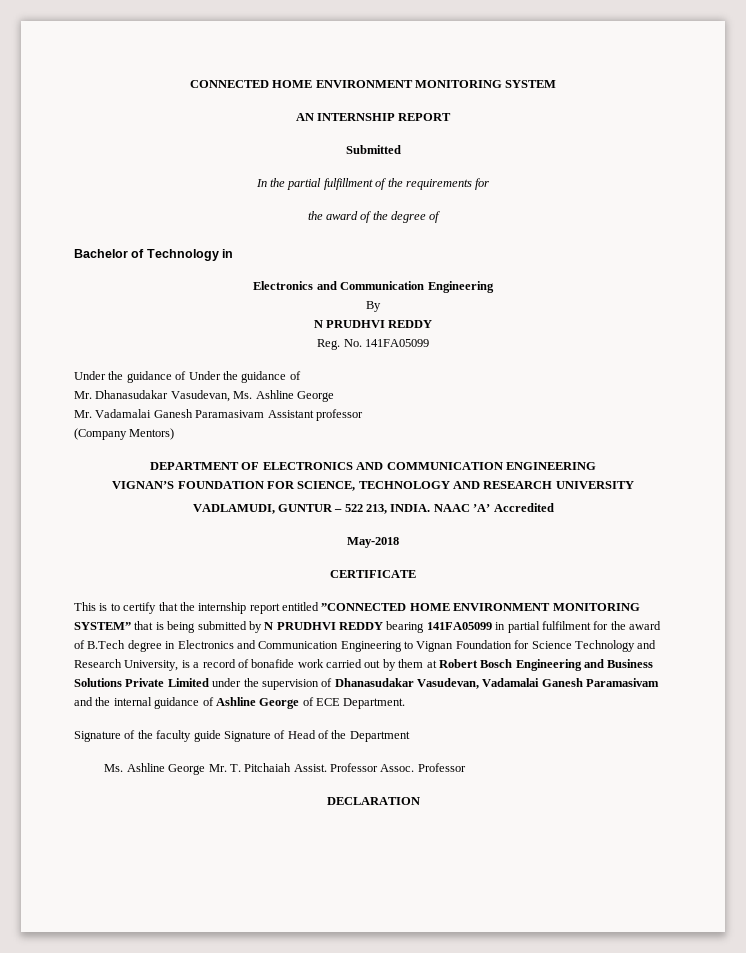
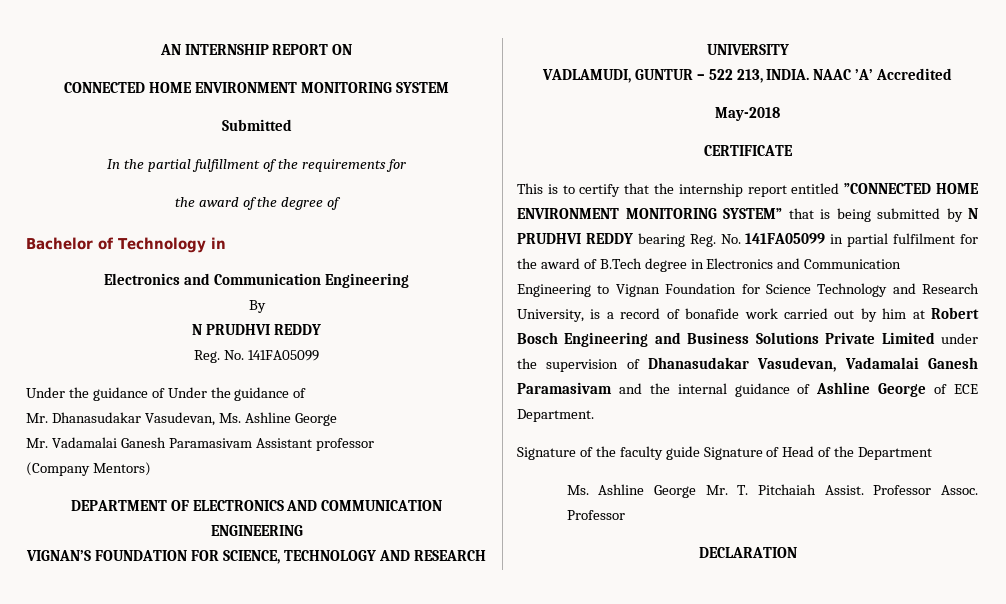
+ AN INTERNSHIP REPORT ON
- AN INTERNSHIP REPORT
- This is to certify that the internship report entitled ”CONNECTED HOME ENVIRONMENT MONITORING SYSTEM” that is being submitted by N PRUDHVI REDDY bearing 141FA05099 in partial fulfilment for the award of B.Tech degree in Electronics and Communication Engineering to Vignan Foundation for Science Technology and Research University, is a record of bonafide work carried out by them at Robert Bosch Engineering and Business Solutions Private Limited under the supervision of Dhanasudakar Vasudevan, Vadamalai Ganesh Paramasivam and the internal guidance of Ashline George of ECE Department.
+ This is to certify that the internship report entitled ”CONNECTED HOME ENVIRONMENT MONITORING SYSTEM” that is being submitted by N PRUDHVI REDDY bearing Reg. No. 141FA05099 in partial fulfilment for the award of B.Tech degree in Electronics and Communication Engineering to Vignan Foundation for Science Technology and Research University, is a record of bonafide work carried out by him at Robert Bosch Engineering and Business Solutions Private Limited under the supervision of Dhanasudakar Vasudevan, Vadamalai Ganesh Paramasivam and the internal guidance of Ashline George of ECE Department.

